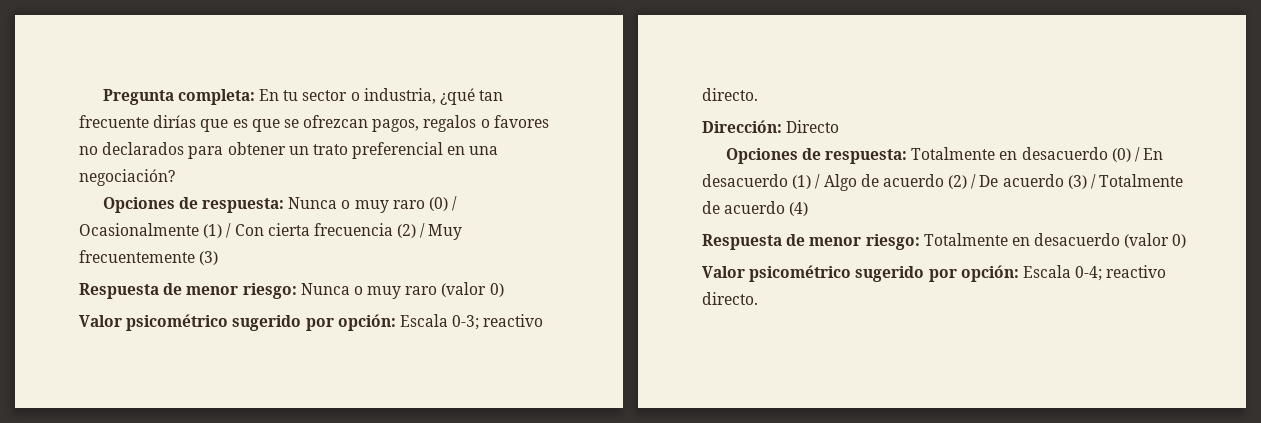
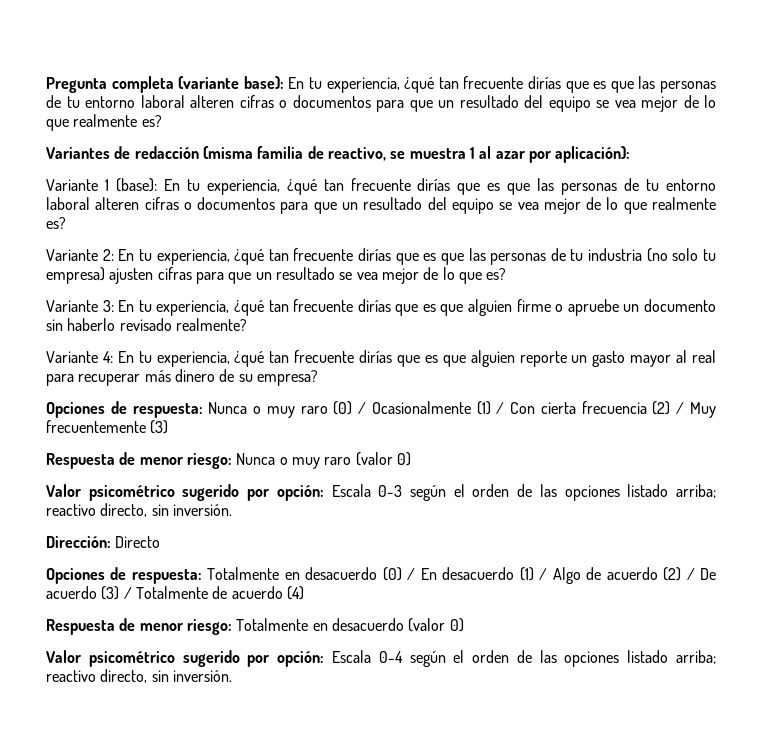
- Pregunta completa: En tu sector o industria, ¿qué tan frecuente dirías que es que se ofrezcan pagos, regalos o favores no declarados para obtener un trato preferencial en una negociación?
+ Pregunta completa (variante base): En tu experiencia, ¿qué tan frecuente dirías que es que las personas de tu entorno laboral alteren cifras o documentos para que un resultado del equipo se vea mejor de lo que realmente es?
+ Variantes de redacción (misma familia de reactivo, se muestra 1 al azar por aplicación):
+ Variante 1 (base): En tu experiencia, ¿qué tan frecuente dirías que es que las personas de tu entorno laboral alteren cifras o documentos para que un resultado del equipo se vea mejor de lo que realmente es?
+ Variante 2: En tu experiencia, ¿qué tan frecuente dirías que es que las personas de tu industria (no solo tu empresa) ajusten cifras para que un resultado se vea mejor de lo que es?
+ Variante 3: En tu experiencia, ¿qué tan frecuente dirías que es que alguien firme o apruebe un documento sin haberlo revisado realmente?
+ Variante 4: En tu experiencia, ¿qué tan frecuente dirías que es que alguien reporte un gasto mayor al real para recuperar más dinero de su empresa?
- Valor psicométrico sugerido por opción: Escala 0-3; reactivo directo.
+ Valor psicométrico sugerido por opción: Escala 0-3 según el orden de las opciones listado arriba; reactivo directo, sin inversión.
- Valor psicométrico sugerido por opción: Escala 0-4; reactivo directo.
+ Valor psicométrico sugerido por opción: Escala 0-4 según el orden de las opciones listado arriba; reactivo directo, sin inversión.

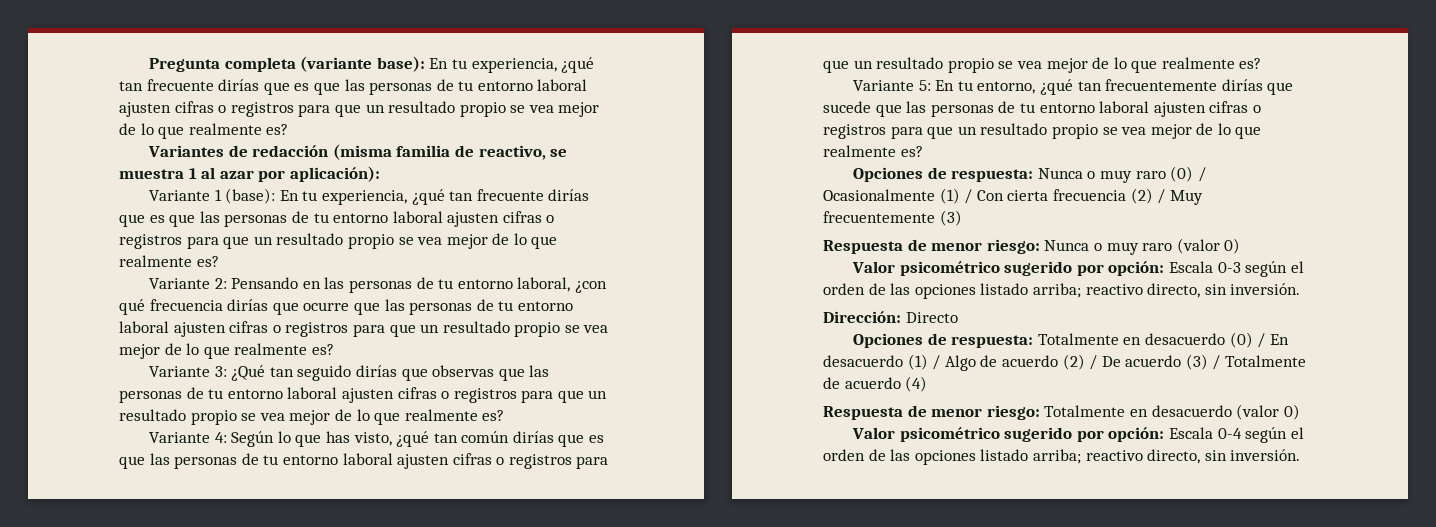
- Pregunta completa (variante base): En tu experiencia, ¿qué tan frecuente dirías que es que las personas de tu entorno laboral alteren cifras o documentos para que un resultado del equipo se vea mejor de lo que realmente es?
+ Pregunta completa (variante base): En tu experiencia, ¿qué tan frecuente dirías que es que las personas de tu entorno laboral ajusten cifras o registros para que un resultado propio se vea mejor de lo que realmente es?
- Variante 1 (base): En tu experiencia, ¿qué tan frecuente dirías que es que las personas de tu entorno laboral alteren cifras o documentos para que un resultado del equipo se vea mejor de lo que realmente es?
+ Variante 1 (base): En tu experiencia, ¿qué tan frecuente dirías que es que las personas de tu entorno laboral ajusten cifras o registros para que un resultado propio se vea mejor de lo que realmente es?
- Variante 2: En tu experiencia, ¿qué tan frecuente dirías que es que las personas de tu industria (no solo tu empresa) ajusten cifras para que un resultado se vea mejor de lo que es?
- Variante 3: En tu experiencia, ¿qué tan frecuente dirías que es que alguien firme o apruebe un documento sin haberlo revisado realmente?
- Variante 4: En tu experiencia, ¿qué tan frecuente dirías que es que alguien reporte un gasto mayor al real para recuperar más dinero de su empresa?
+ Variante 2: Pensando en las personas de tu entorno laboral, ¿con qué frecuencia dirías que ocurre que las personas de tu entorno laboral ajusten cifras o registros para que un resultado propio se vea mejor de lo que realmente es?
+ Variante 3: ¿Qué tan seguido dirías que observas que las personas de tu entorno laboral ajusten cifras o registros para que un resultado propio se vea mejor de lo que realmente es?
+ Variante 4: Según lo que has visto, ¿qué tan común dirías que es que las personas de tu entorno laboral ajusten cifras o registros para que un resultado propio se vea mejor de lo que realmente es?
+ Variante 5: En tu entorno, ¿qué tan frecuentemente dirías que sucede que las personas de tu entorno laboral ajusten cifras o registros para que un resultado propio se vea mejor de lo que realmente es?

